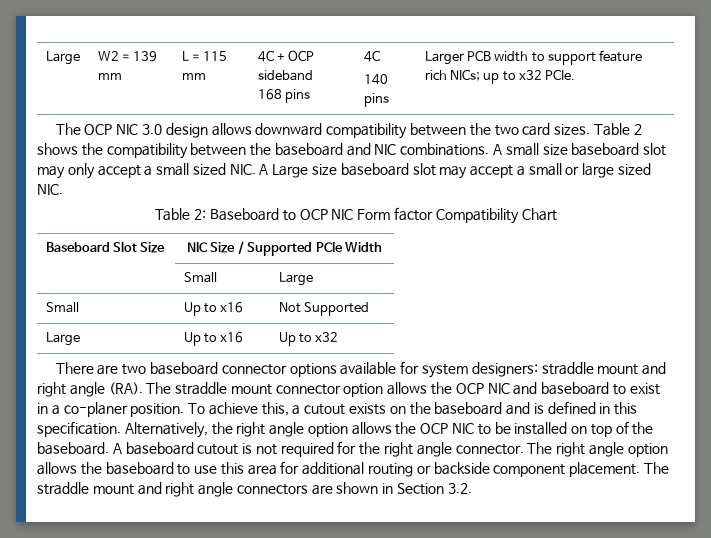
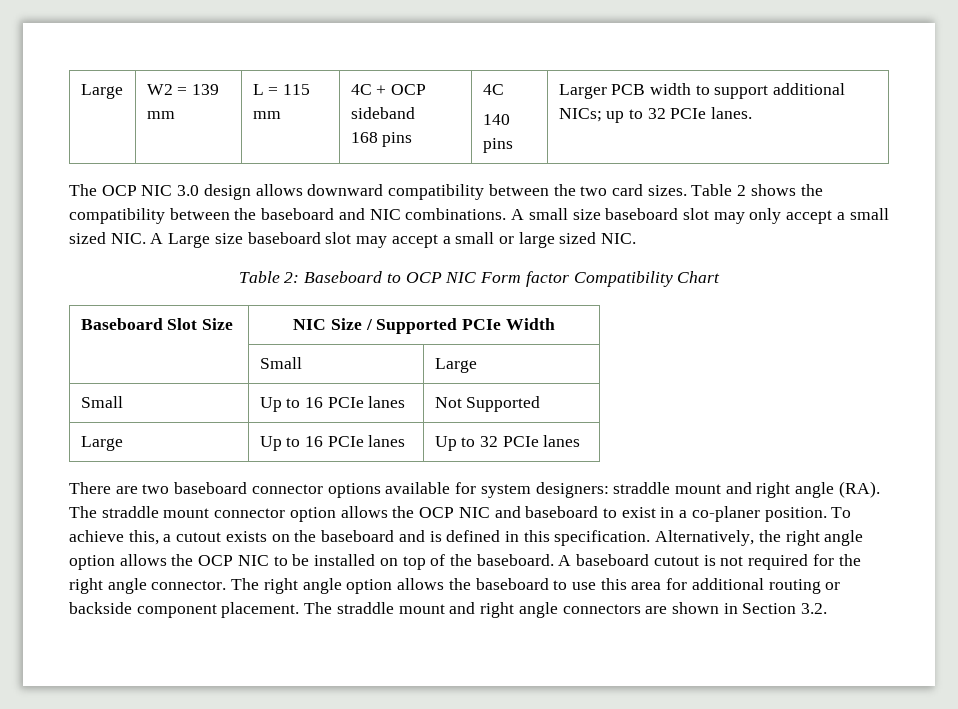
  Large | W2 = 139 mm | L = 115 mm | 4C + OCP sideband
  168 pins | 4C
- 140 pins | Larger PCB width to support feature rich NICs; up to x32 PCIe.
+ 140 pins | Larger PCB width to support additional NICs; up to 32 PCIe lanes.
- Small | Up to x16 | Not Supported
+ Small | Up to 16 PCIe lanes | Not Supported
- Large | Up to x16 | Up to x32
+ Large | Up to 16 PCIe lanes | Up to 32 PCIe lanes

